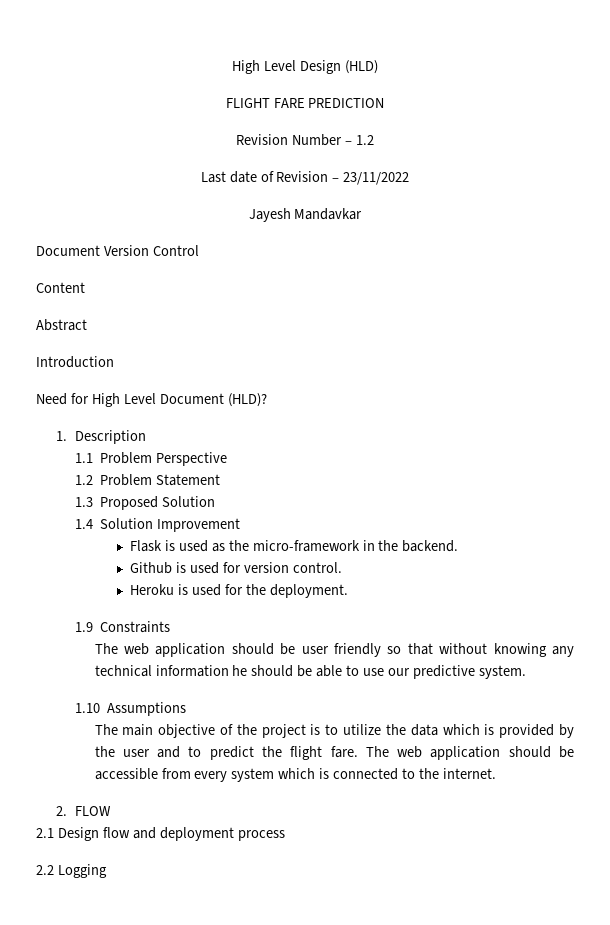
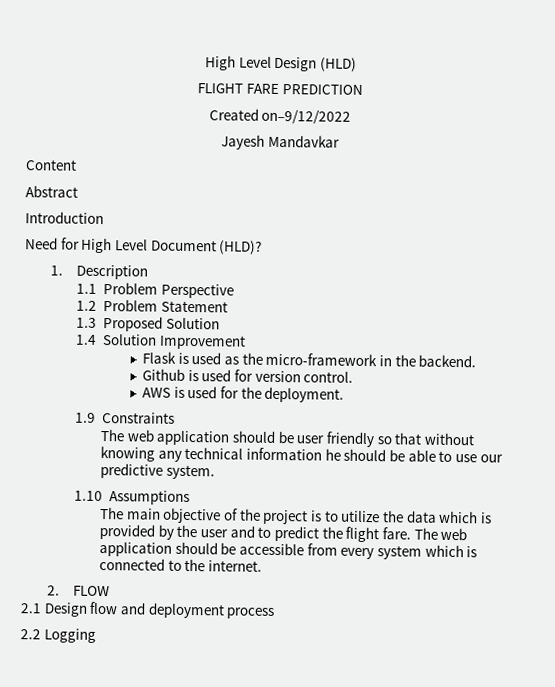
- Revision Number – 1.2
- Last date of Revision – 23/11/2022
+ Created on–9/12/2022
- Document Version Control
- Heroku is used for the deployment.
+ AWS is used for the deployment.

